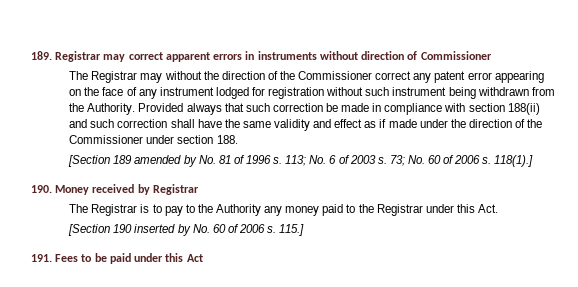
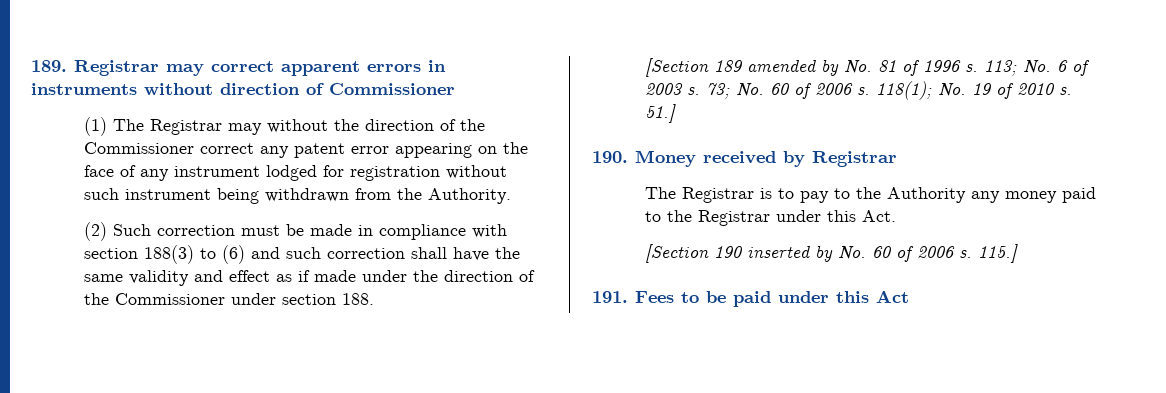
- The Registrar may without the direction of the Commissioner correct any patent error appearing on the face of any instrument lodged for registration without such instrument being withdrawn from the Authority. Provided always that such correction be made in compliance with section 188(ii) and such correction shall have the same validity and effect as if made under the direction of the Commissioner under section 188.
+ (1) The Registrar may without the direction of the Commissioner correct any patent error appearing on the face of any instrument lodged for registration without such instrument being withdrawn from the Authority.
+ (2) Such correction must be made in compliance with section 188(3) to (6) and such correction shall have the same validity and effect as if made under the direction of the Commissioner under section 188.
- 118(1).]
+ 118(1); No. 19 of 2010 s. 51.]

